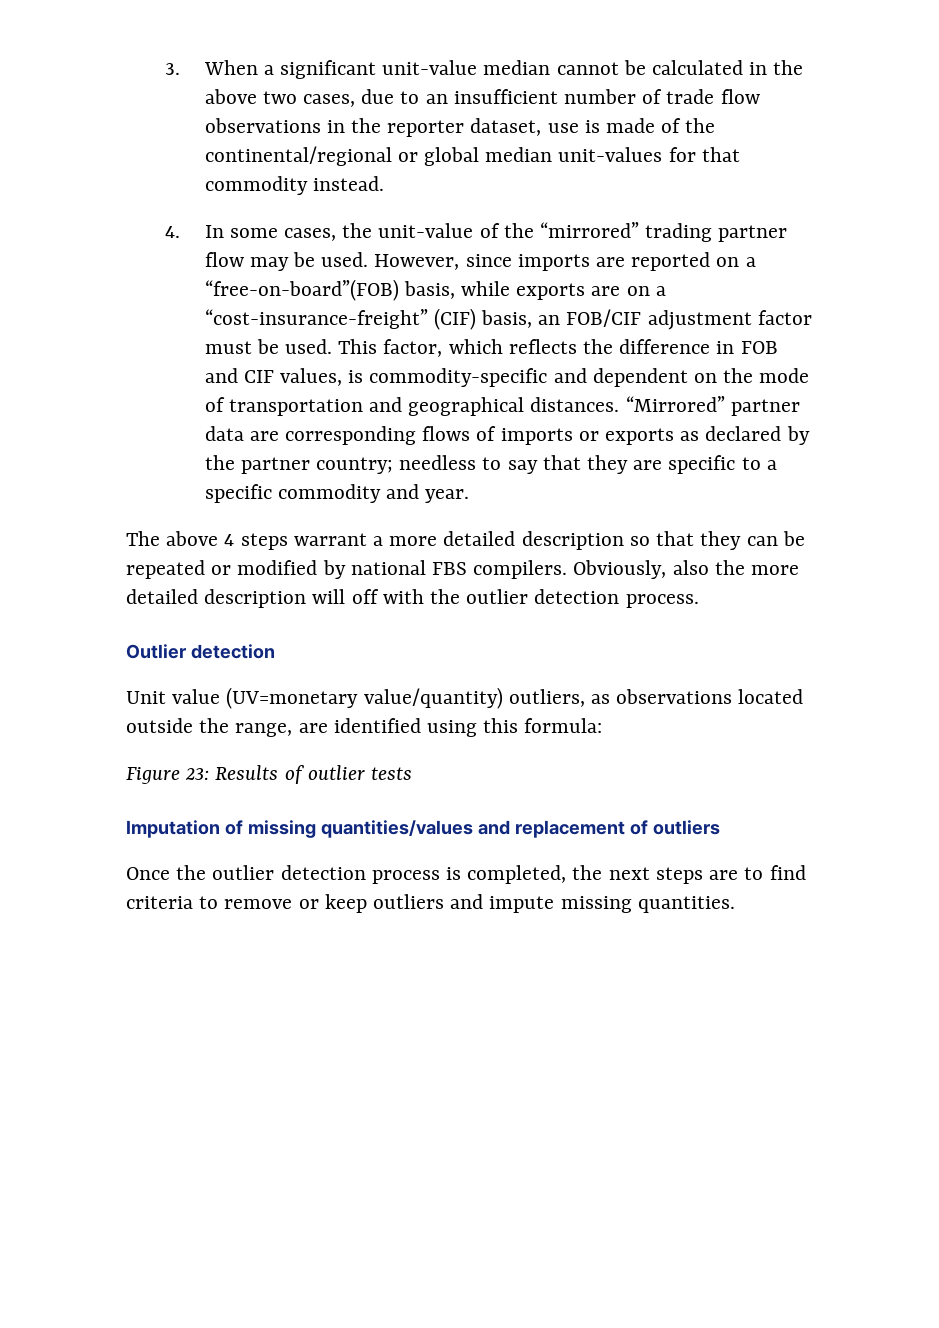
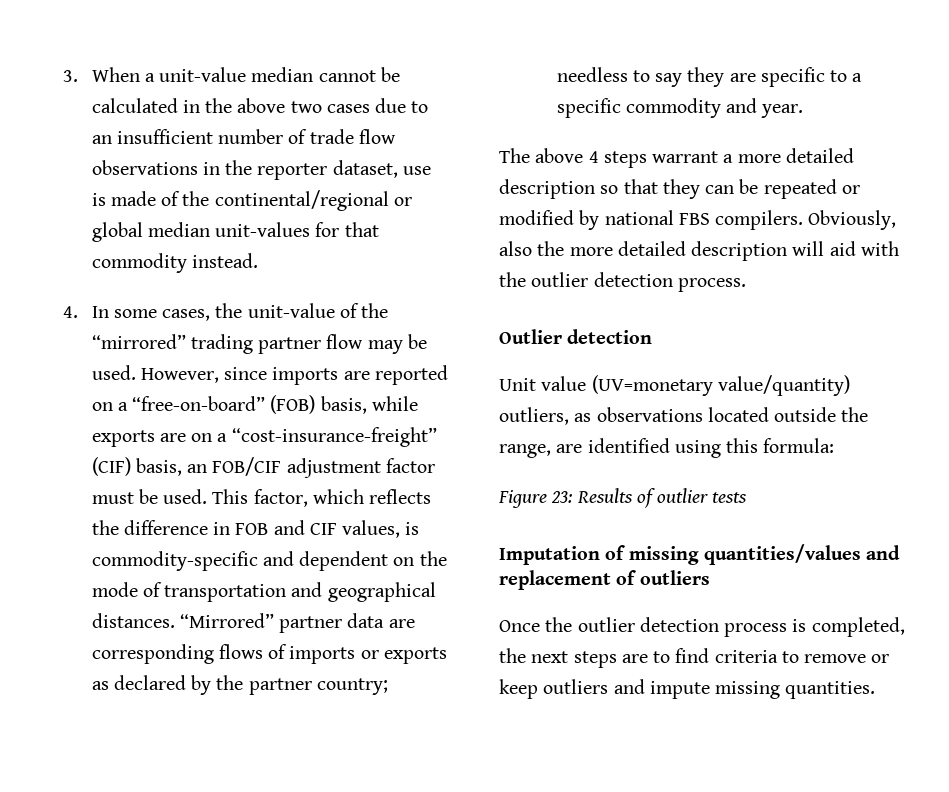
- 3. When a significant unit-value median cannot be calculated in the above two cases, due to an insufficient number of trade flow observations in the reporter dataset, use is made of the continental/regional or global median unit-values for that commodity instead.
+ 3. When a unit-value median cannot be calculated in the above two cases due to an insufficient number of trade flow observations in the reporter dataset, use is made of the continental/regional or global median unit-values for that commodity instead.
- However, since imports are reported on a “free-on-board”(FOB) basis, while exports are on a “cost-insurance-freight” (CIF) basis, an FOB/CIF adjustment factor must be used.
+ However, since imports are reported on a “free-on-board” (FOB) basis, while exports are on a “cost-insurance-freight” (CIF) basis, an FOB/CIF adjustment factor must be used.
- “Mirrored” partner data are corresponding flows of imports or exports as declared by the partner country; needless to say that they are specific to a specific commodity and year.
+ “Mirrored” partner data are corresponding flows of imports or exports as declared by the partner country; needless to say they are specific to a specific commodity and year.
- Obviously, also the more detailed description will off with the outlier detection process.
+ Obviously, also the more detailed description will aid with the outlier detection process.

